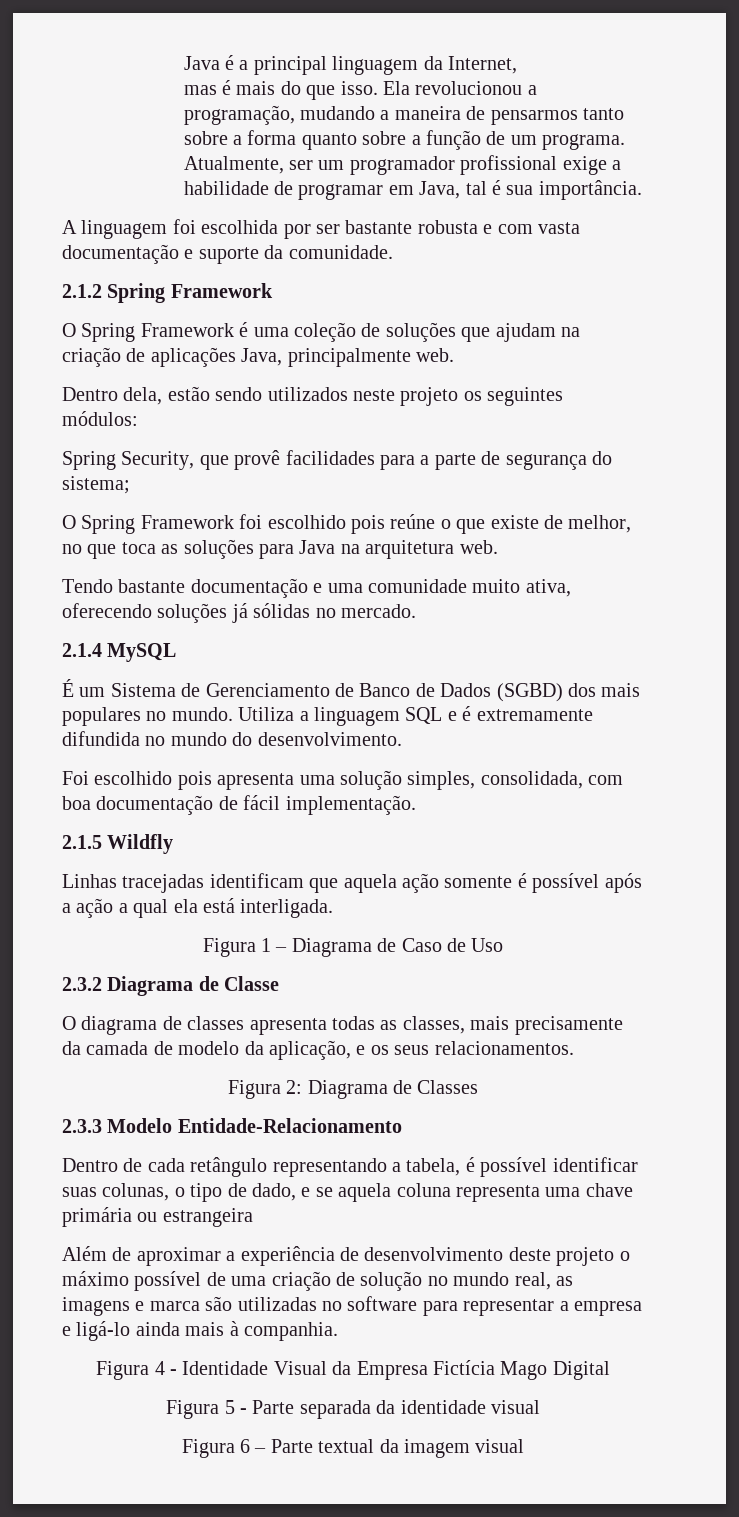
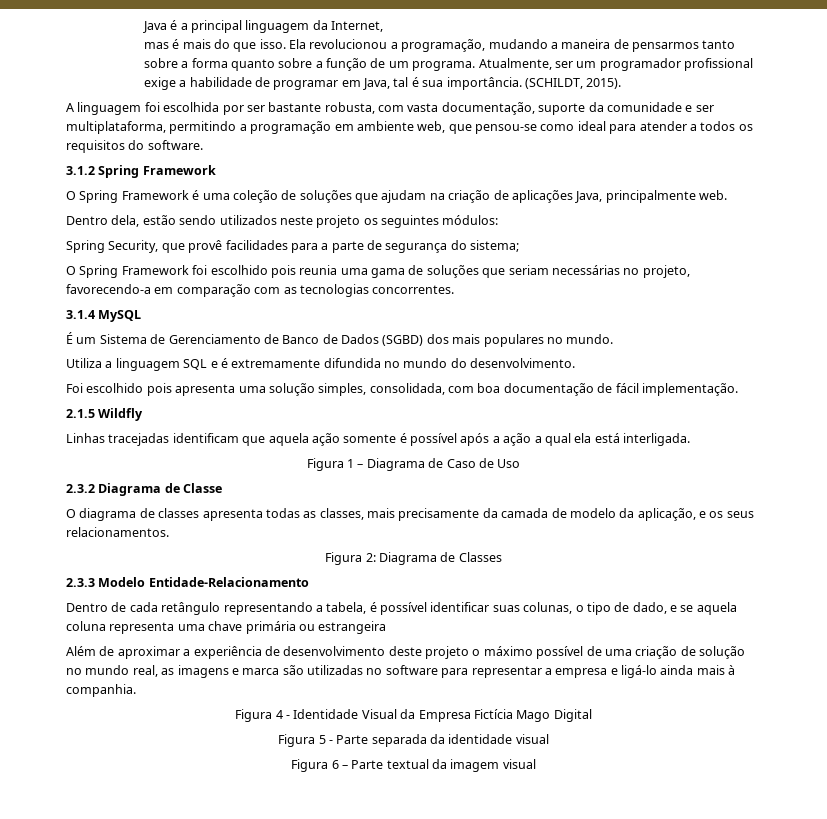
+ (SCHILDT, 2015).
- A linguagem foi escolhida por ser bastante robusta e com vasta documentação e suporte da comunidade.
- 2.1.2 Spring Framework
+ A linguagem foi escolhida por ser bastante robusta, com vasta documentação, suporte da comunidade e ser multiplataforma, permitindo a programação em ambiente web, que pensou-se como ideal para atender a todos os requisitos do software.
+ 3.1.2 Spring Framework
- O Spring Framework foi escolhido pois reúne o que existe de melhor, no que toca as soluções para Java na arquitetura web.
- Tendo bastante documentação e uma comunidade muito ativa, oferecendo soluções já sólidas no mercado.
- 2.1.4 MySQL
+ O Spring Framework foi escolhido pois reunia uma gama de soluções que seriam necessárias no projeto, favorecendo-a em comparação com as tecnologias concorrentes.
+ 3.1.4 MySQL
- É um Sistema de Gerenciamento de Banco de Dados (SGBD) dos mais populares no mundo. Utiliza a linguagem SQL e é extremamente difundida no mundo do desenvolvimento.
+ É um Sistema de Gerenciamento de Banco de Dados (SGBD) dos mais populares no mundo.
+ Utiliza a linguagem SQL e é extremamente difundida no mundo do desenvolvimento.

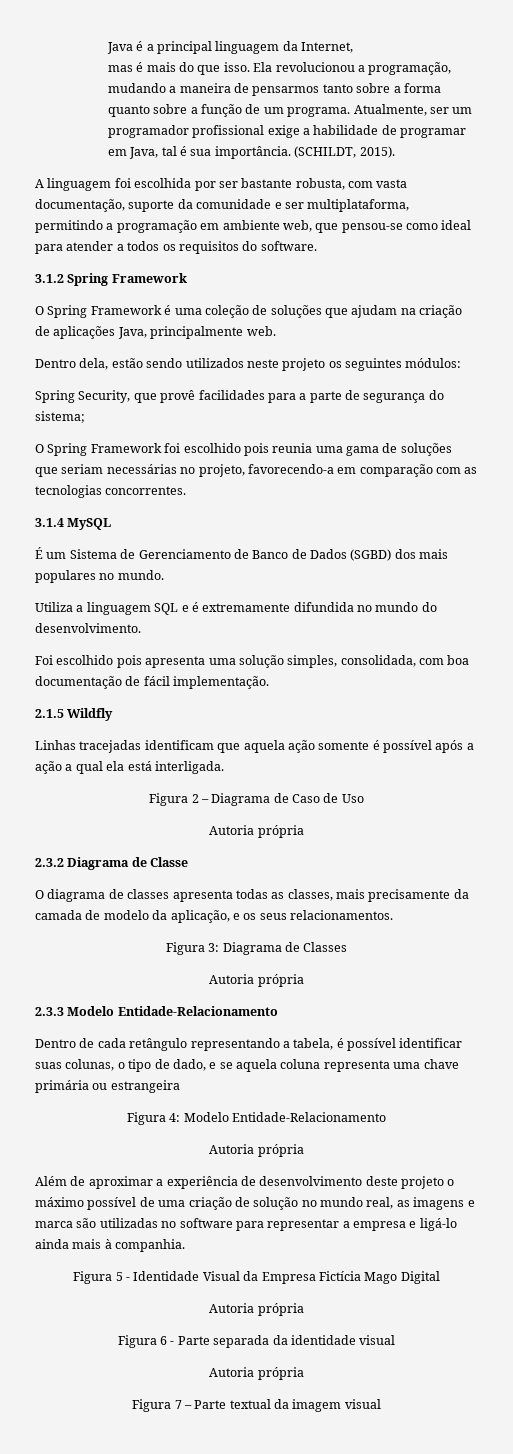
- Figura 1 – Diagrama de Caso de Uso
+ Figura 2 – Diagrama de Caso de Uso
+ Autoria própria
- Figura 2: Diagrama de Classes
+ Figura 3: Diagrama de Classes
+ Autoria própria
+ Figura 4: Modelo Entidade-Relacionamento
+ Autoria própria
- Figura 4 - Identidade Visual da Empresa Fictícia Mago Digital
- Figura 5 - Parte separada da identidade visual
- Figura 6 – Parte textual da imagem visual
+ Figura 5 - Identidade Visual da Empresa Fictícia Mago Digital
+ Autoria própria
+ Figura 6 - Parte separada da identidade visual
+ Autoria própria
+ Figura 7 – Parte textual da imagem visual

